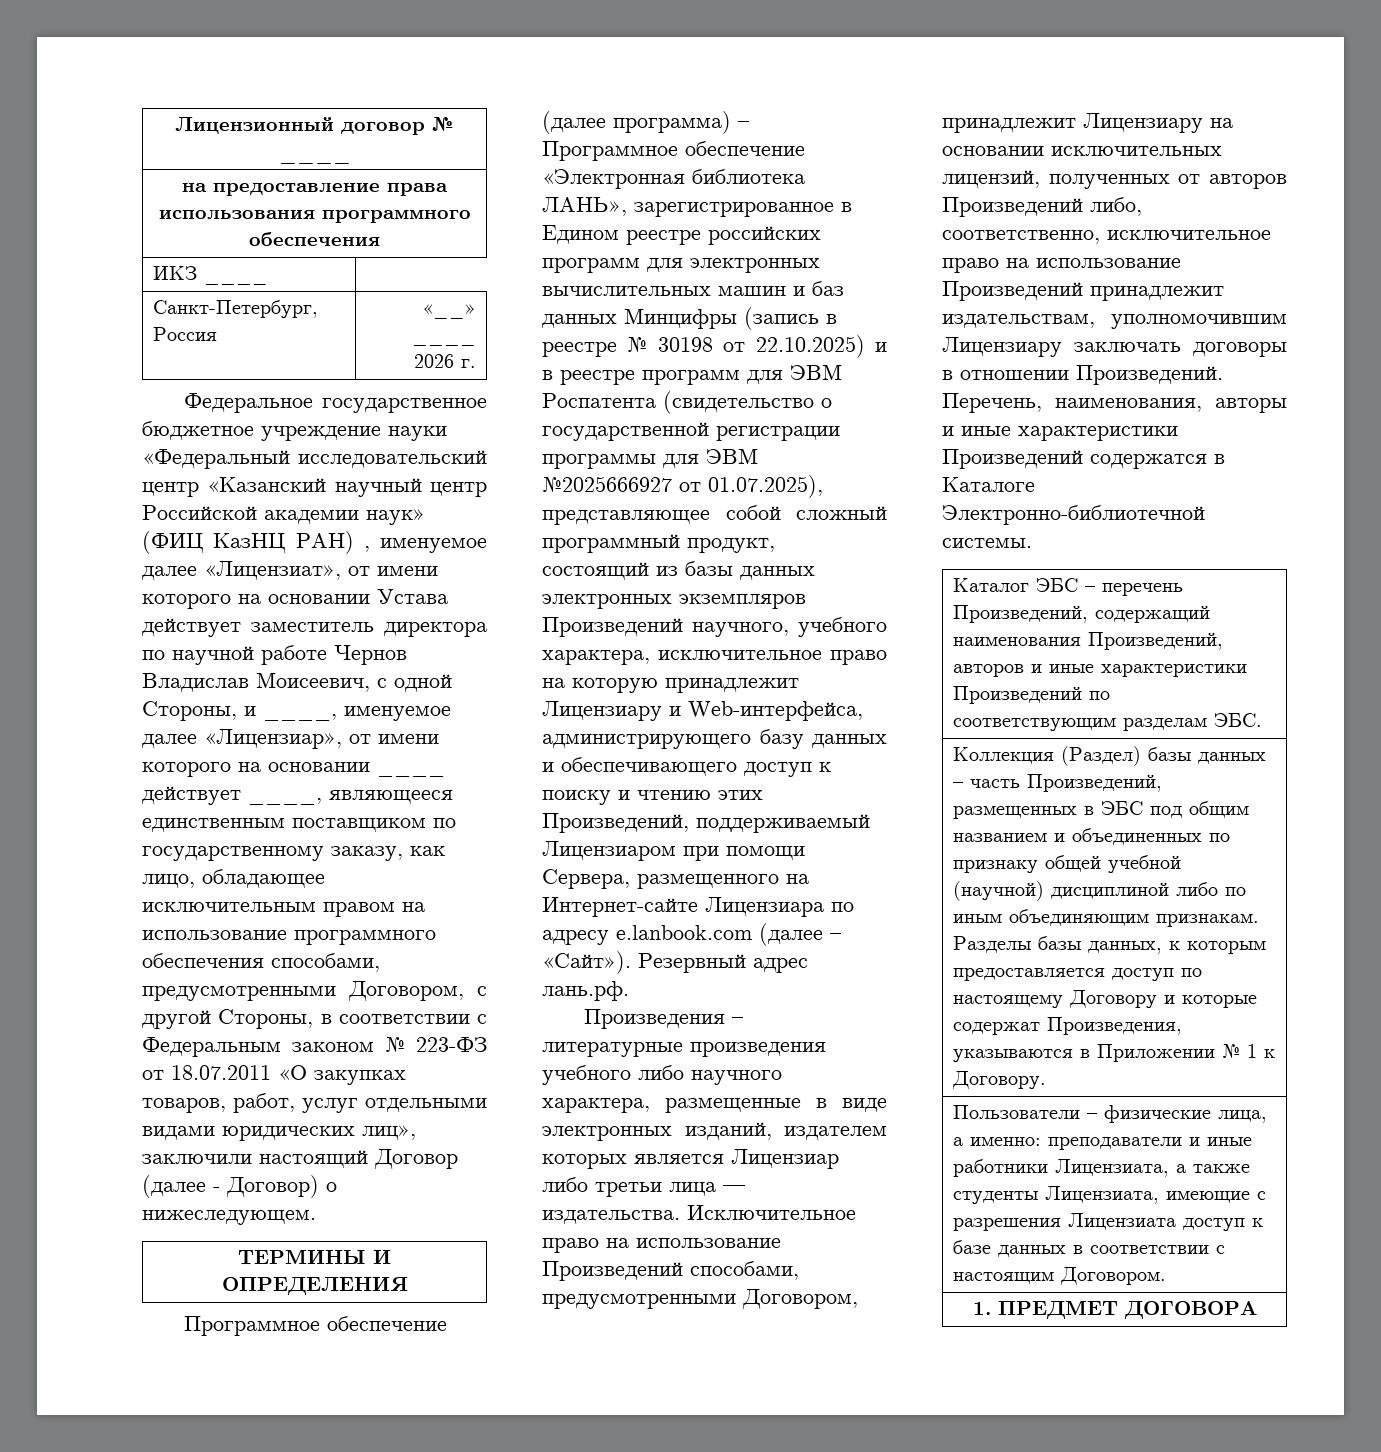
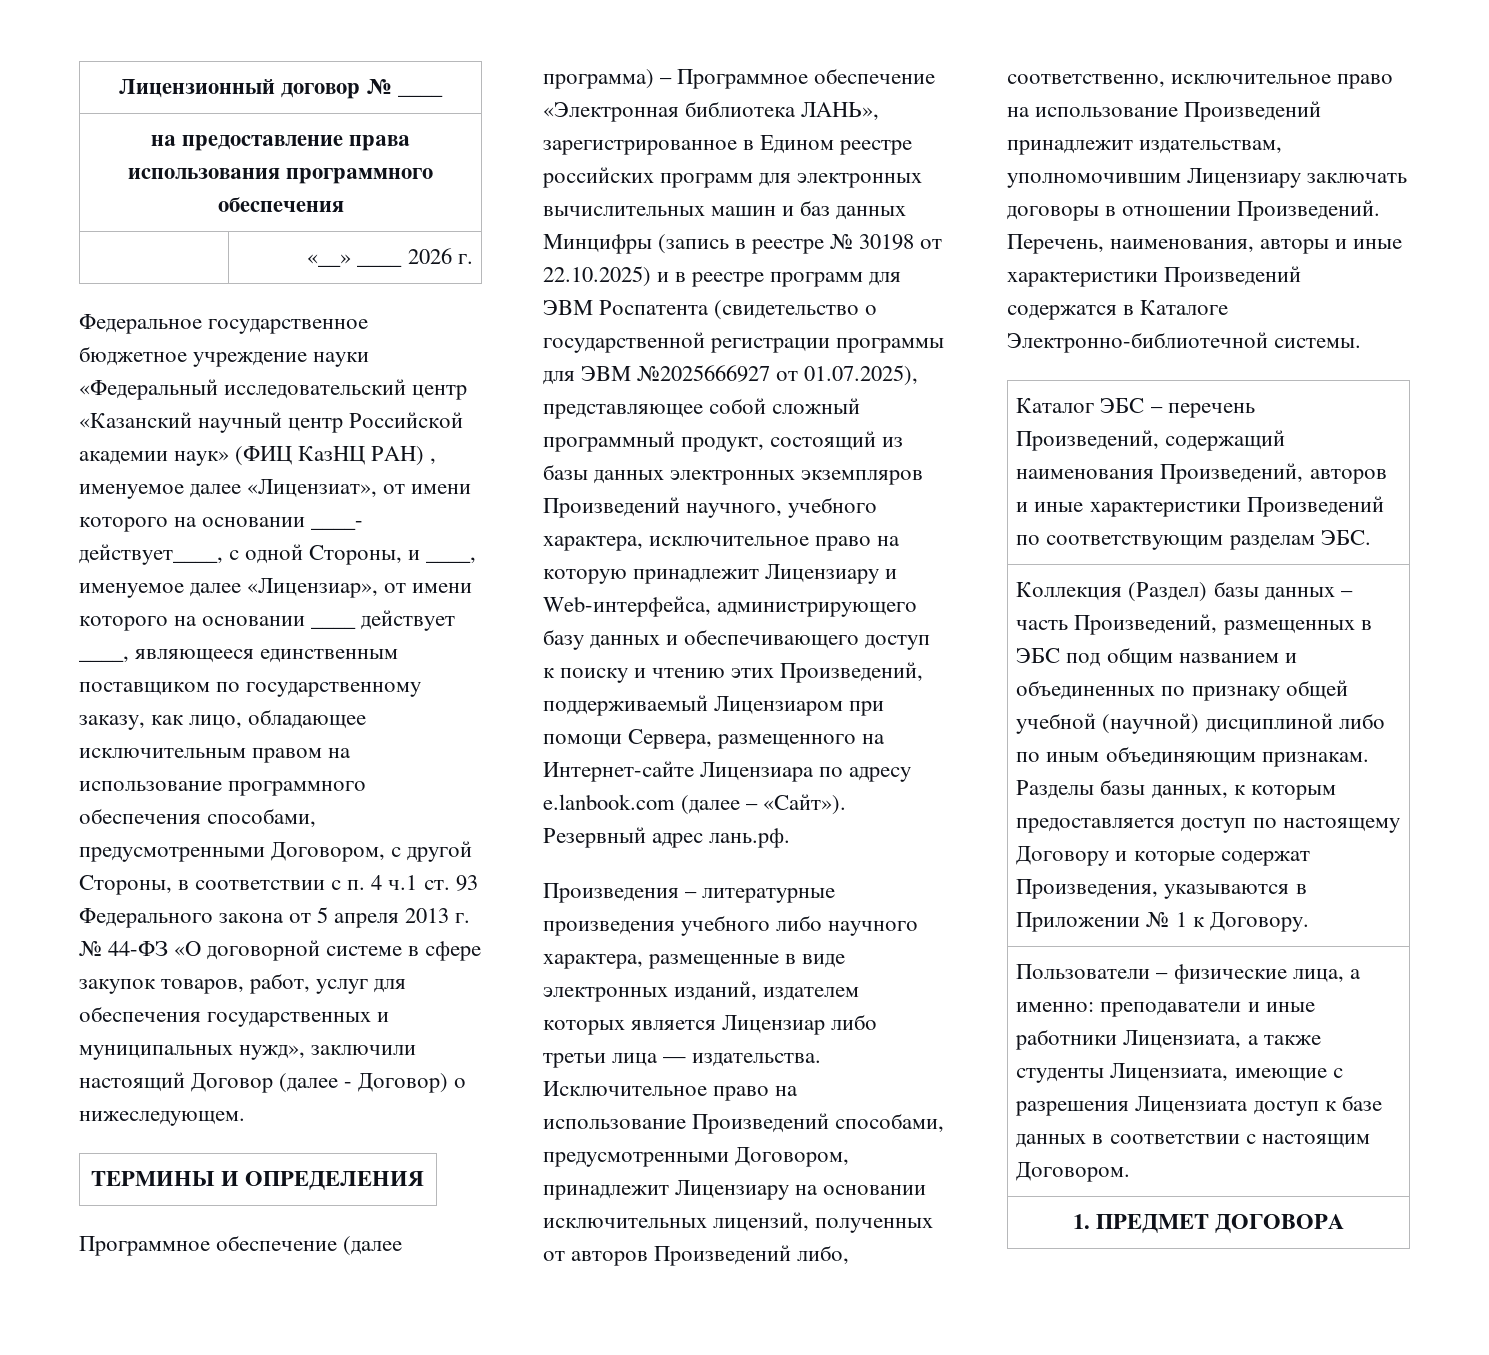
- ИКЗ ____
- Санкт-Петербург, Россия | «__» ____ 2026 г.
+ | «__» ____ 2026 г.
- Федеральное государственное бюджетное учреждение науки «Федеральный исследовательский центр «Казанский научный центр Российской академии наук» (ФИЦ КазНЦ РАН) , именуемое далее «Лицензиат», от имени которого на основании Устава действует заместитель директора по научной работе Чернов Владислав Моисеевич, с одной Стороны, и ____, именуемое далее «Лицензиар», от имени которого на основании ____ действует ____, являющееся единственным поставщиком по государственному заказу, как лицо, обладающее исключительным правом на использование программного обеспечения способами, предусмотренными Договором, с другой Стороны, в соответствии с Федеральным законом № 223-ФЗ от 18.07.2011 «О закупках товаров, работ, услуг отдельными видами юридических лиц», заключили настоящий Договор (далее - Договор) о нижеследующем.
+ Федеральное государственное бюджетное учреждение науки «Федеральный исследовательский центр «Казанский научный центр Российской академии наук» (ФИЦ КазНЦ РАН) , именуемое далее «Лицензиат», от имени которого на основании ____- действует____, с одной Стороны, и ____, именуемое далее «Лицензиар», от имени которого на основании ____ действует ____, являющееся единственным поставщиком по государственному заказу, как лицо, обладающее исключительным правом на использование программного обеспечения способами, предусмотренными Договором, с другой Стороны, в соответствии с п. 4 ч.1 ст. 93 Федерального закона от 5 апреля 2013 г. № 44-ФЗ «О договорной системе в сфере закупок товаров, работ, услуг для обеспечения государственных и муниципальных нужд», заключили настоящий Договор (далее - Договор) о нижеследующем.

